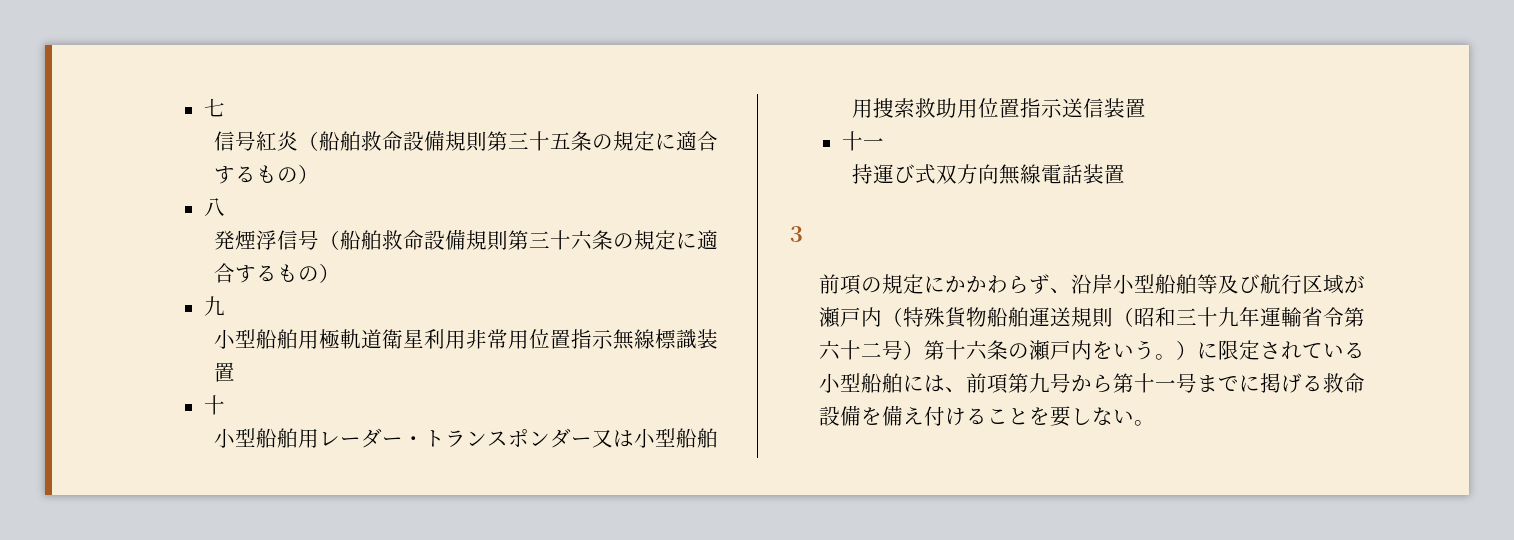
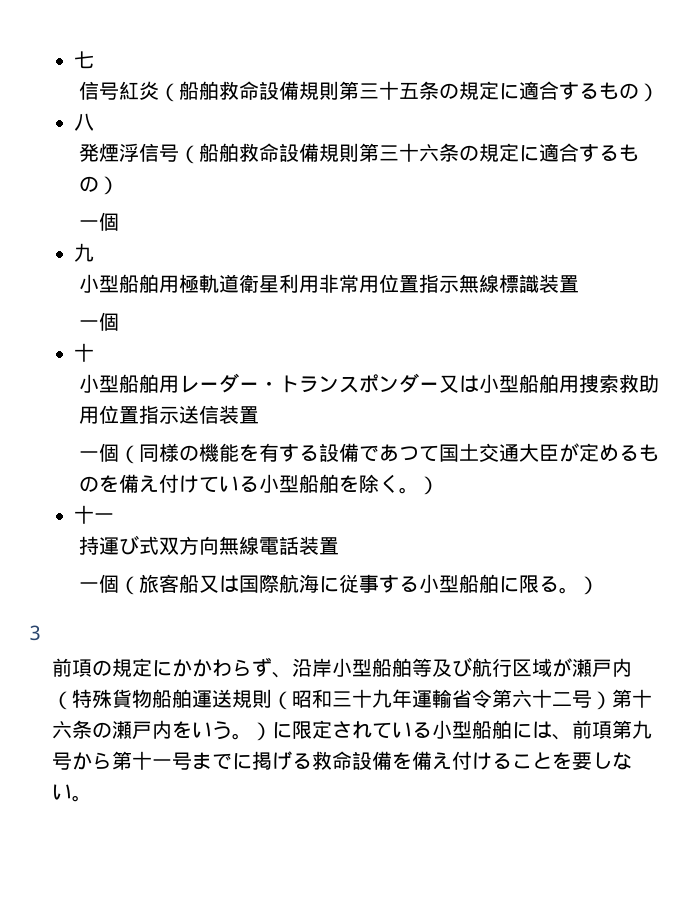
  発煙浮信号（船舶救命設備規則第三十六条の規定に適合するもの）
+ 一個
  小型船舶用極軌道衛星利用非常用位置指示無線標識装置
+ 一個
+ 一個（同様の機能を有する設備であつて国土交通大臣が定めるものを備え付けている小型船舶を除く。）
+ 一個（旅客船又は国際航海に従事する小型船舶に限る。）

